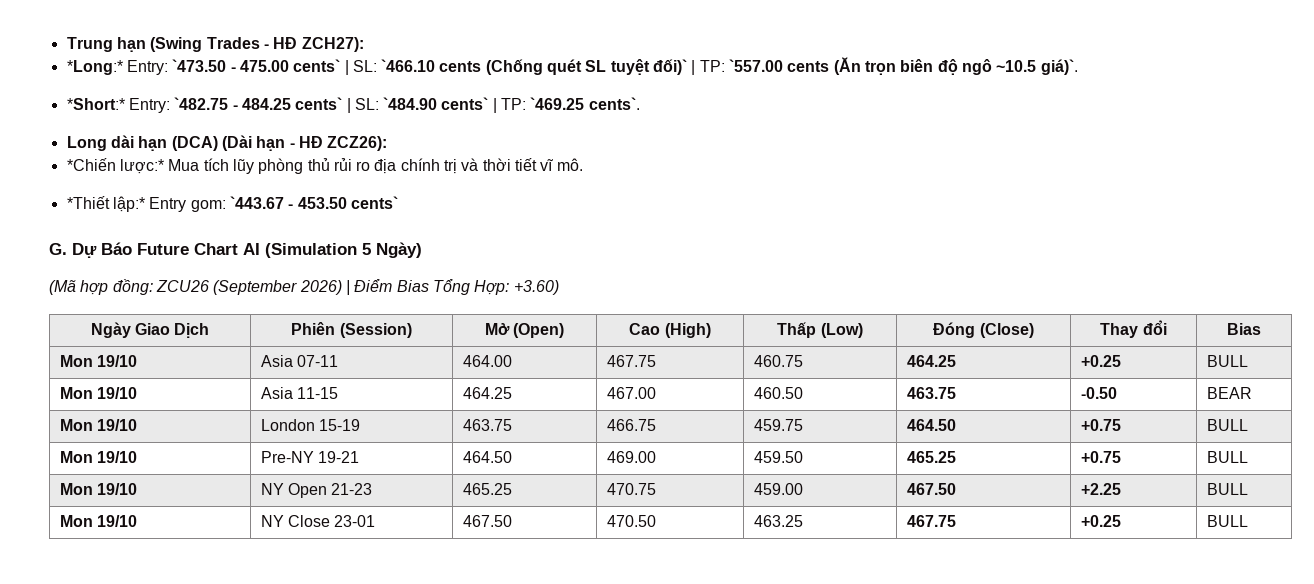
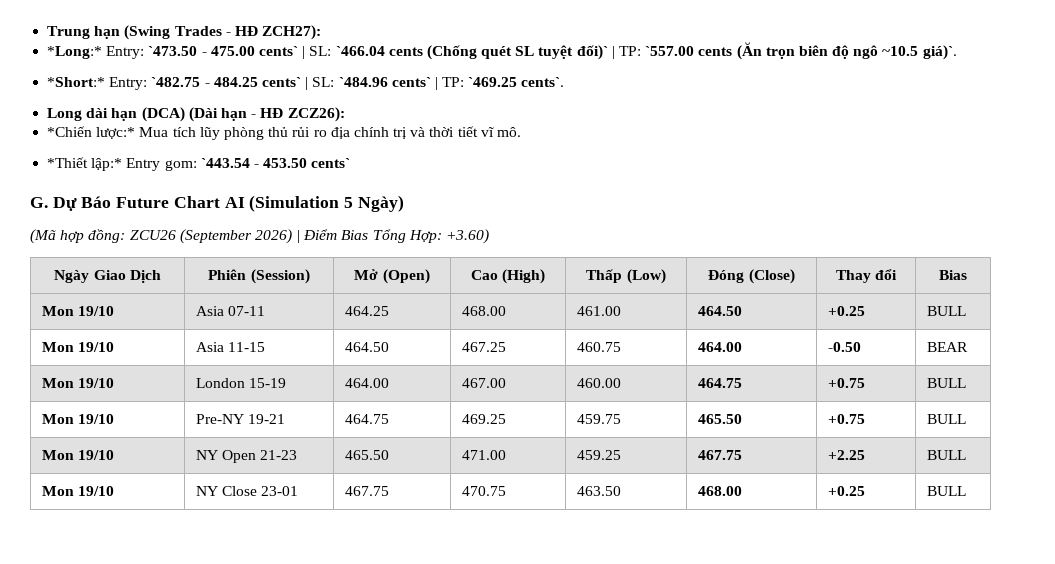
- *Long:* Entry: `473.50 - 475.00 cents` | SL: `466.10 cents (Chống quét SL tuyệt đối)` | TP: `557.00 cents (Ăn trọn biên độ ngô ~10.5 giá)`.
+ *Long:* Entry: `473.50 - 475.00 cents` | SL: `466.04 cents (Chống quét SL tuyệt đối)` | TP: `557.00 cents (Ăn trọn biên độ ngô ~10.5 giá)`.
- *Short:* Entry: `482.75 - 484.25 cents` | SL: `484.90 cents` | TP: `469.25 cents`.
+ *Short:* Entry: `482.75 - 484.25 cents` | SL: `484.96 cents` | TP: `469.25 cents`.
- *Thiết lập:* Entry gom: `443.67 - 453.50 cents`
+ *Thiết lập:* Entry gom: `443.54 - 453.50 cents`
- Mon 19/10 | Asia 07-11 | 464.00 | 467.75 | 460.75 | 464.25 | +0.25 | BULL
+ Mon 19/10 | Asia 07-11 | 464.25 | 468.00 | 461.00 | 464.50 | +0.25 | BULL
- Mon 19/10 | Asia 11-15 | 464.25 | 467.00 | 460.50 | 463.75 | -0.50 | BEAR
+ Mon 19/10 | Asia 11-15 | 464.50 | 467.25 | 460.75 | 464.00 | -0.50 | BEAR
- Mon 19/10 | London 15-19 | 463.75 | 466.75 | 459.75 | 464.50 | +0.75 | BULL
+ Mon 19/10 | London 15-19 | 464.00 | 467.00 | 460.00 | 464.75 | +0.75 | BULL
- Mon 19/10 | Pre-NY 19-21 | 464.50 | 469.00 | 459.50 | 465.25 | +0.75 | BULL
+ Mon 19/10 | Pre-NY 19-21 | 464.75 | 469.25 | 459.75 | 465.50 | +0.75 | BULL
- Mon 19/10 | NY Open 21-23 | 465.25 | 470.75 | 459.00 | 467.50 | +2.25 | BULL
+ Mon 19/10 | NY Open 21-23 | 465.50 | 471.00 | 459.25 | 467.75 | +2.25 | BULL
- Mon 19/10 | NY Close 23-01 | 467.50 | 470.50 | 463.25 | 467.75 | +0.25 | BULL
+ Mon 19/10 | NY Close 23-01 | 467.75 | 470.75 | 463.50 | 468.00 | +0.25 | BULL

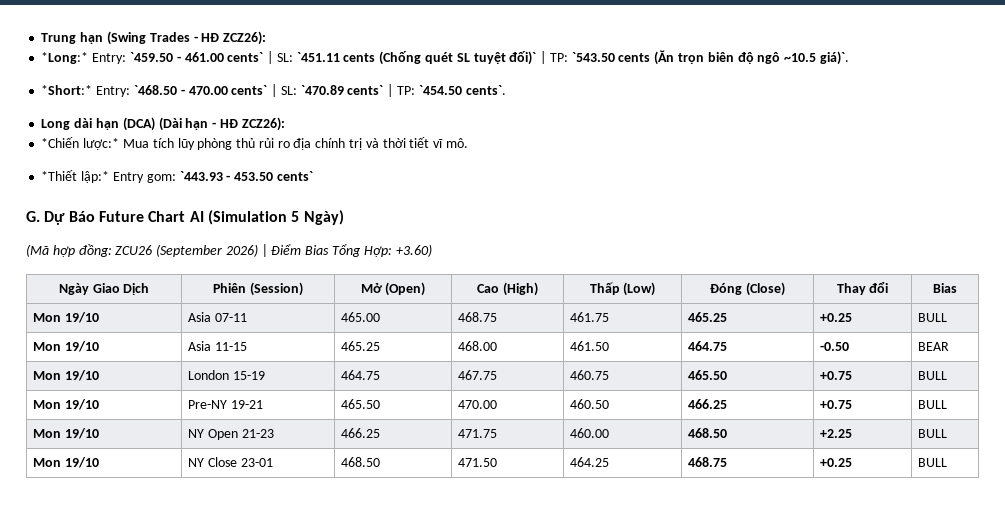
- Trung hạn (Swing Trades - HĐ ZCH27):
+ Trung hạn (Swing Trades - HĐ ZCZ26):
- *Long:* Entry: `473.50 - 475.00 cents` | SL: `466.04 cents (Chống quét SL tuyệt đối)` | TP: `557.00 cents (Ăn trọn biên độ ngô ~10.5 giá)`.
+ *Long:* Entry: `459.50 - 461.00 cents` | SL: `451.11 cents (Chống quét SL tuyệt đối)` | TP: `543.50 cents (Ăn trọn biên độ ngô ~10.5 giá)`.
- *Short:* Entry: `482.75 - 484.25 cents` | SL: `484.96 cents` | TP: `469.25 cents`.
+ *Short:* Entry: `468.50 - 470.00 cents` | SL: `470.89 cents` | TP: `454.50 cents`.
- *Thiết lập:* Entry gom: `443.54 - 453.50 cents`
+ *Thiết lập:* Entry gom: `443.93 - 453.50 cents`
- Mon 19/10 | Asia 07-11 | 464.25 | 468.00 | 461.00 | 464.50 | +0.25 | BULL
+ Mon 19/10 | Asia 07-11 | 465.00 | 468.75 | 461.75 | 465.25 | +0.25 | BULL
- Mon 19/10 | Asia 11-15 | 464.50 | 467.25 | 460.75 | 464.00 | -0.50 | BEAR
+ Mon 19/10 | Asia 11-15 | 465.25 | 468.00 | 461.50 | 464.75 | -0.50 | BEAR
- Mon 19/10 | London 15-19 | 464.00 | 467.00 | 460.00 | 464.75 | +0.75 | BULL
+ Mon 19/10 | London 15-19 | 464.75 | 467.75 | 460.75 | 465.50 | +0.75 | BULL
- Mon 19/10 | Pre-NY 19-21 | 464.75 | 469.25 | 459.75 | 465.50 | +0.75 | BULL
+ Mon 19/10 | Pre-NY 19-21 | 465.50 | 470.00 | 460.50 | 466.25 | +0.75 | BULL
- Mon 19/10 | NY Open 21-23 | 465.50 | 471.00 | 459.25 | 467.75 | +2.25 | BULL
+ Mon 19/10 | NY Open 21-23 | 466.25 | 471.75 | 460.00 | 468.50 | +2.25 | BULL
- Mon 19/10 | NY Close 23-01 | 467.75 | 470.75 | 463.50 | 468.00 | +0.25 | BULL
+ Mon 19/10 | NY Close 23-01 | 468.50 | 471.50 | 464.25 | 468.75 | +0.25 | BULL

